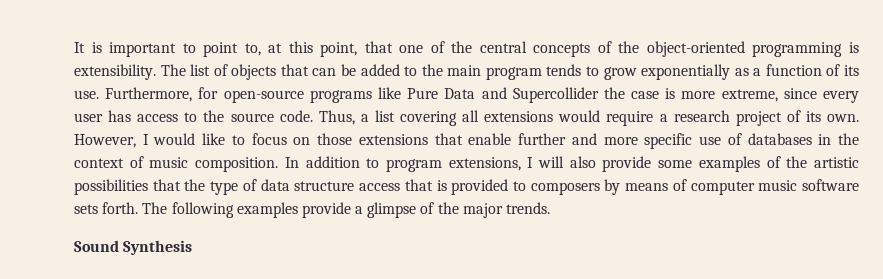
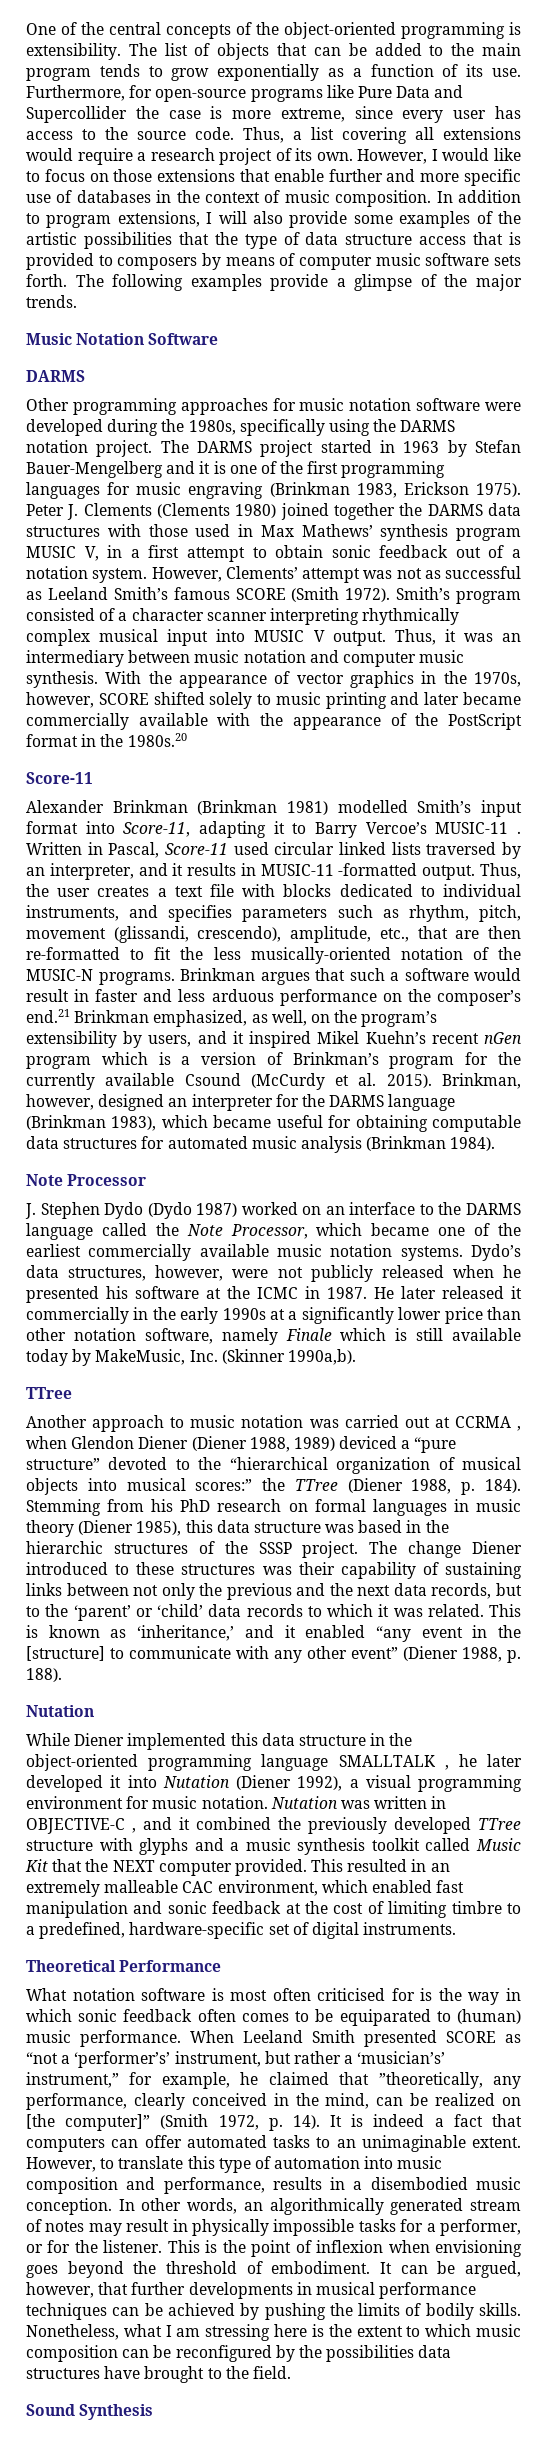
- It is important to point to, at this point, that one of the central concepts of the object-oriented programming is extensibility.
+ One of the central concepts of the object-oriented programming is extensibility.
+ Music Notation Software
+ DARMS
+ Other programming approaches for music notation software were developed during the 1980s, specifically using the DARMS notation project. The DARMS project started in 1963 by Stefan Bauer-Mengelberg and it is one of the first programming languages for music engraving (Brinkman 1983, Erickson 1975). Peter J. Clements (Clements 1980) joined together the DARMS data structures with those used in Max Mathews’ synthesis program MUSIC V, in a first attempt to obtain sonic feedback out of a notation system. However, Clements’ attempt was not as successful as Leeland Smith’s famous SCORE (Smith 1972). Smith’s program consisted of a character scanner interpreting rhythmically complex musical input into MUSIC V output. Thus, it was an intermediary between music notation and computer music synthesis. With the appearance of vector graphics in the 1970s, however, SCORE shifted solely to music printing and later became commercially available with the appearance of the PostScript format in the 1980s.20
+ Score-11
+ Alexander Brinkman (Brinkman 1981) modelled Smith’s input format into Score-11, adapting it to Barry Vercoe’s MUSIC-11 . Written in Pascal, Score-11 used circular linked lists traversed by an interpreter, and it results in MUSIC-11 -formatted output. Thus, the user creates a text file with blocks dedicated to individual instruments, and specifies parameters such as rhythm, pitch, movement (glissandi, crescendo), amplitude, etc., that are then re-formatted to fit the less musically-oriented notation of the MUSIC-N programs. Brinkman argues that such a software would result in faster and less arduous performance on the composer’s end.21 Brinkman emphasized, as well, on the program’s extensibility by users, and it inspired Mikel Kuehn’s recent nGen program which is a version of Brinkman’s program for the currently available Csound (McCurdy et al. 2015). Brinkman, however, designed an interpreter for the DARMS language (Brinkman 1983), which became useful for obtaining computable data structures for automated music analysis (Brinkman 1984).
+ Note Processor
+ J. Stephen Dydo (Dydo 1987) worked on an interface to the DARMS language called the Note Processor, which became one of the earliest commercially available music notation systems. Dydo’s data structures, however, were not publicly released when he presented his software at the ICMC in 1987. He later released it commercially in the early 1990s at a significantly lower price than other notation software, namely Finale which is still available today by MakeMusic, Inc. (Skinner 1990a,b).
+ TTree
+ Another approach to music notation was carried out at CCRMA , when Glendon Diener (Diener 1988, 1989) deviced a “pure structure” devoted to the “hierarchical organization of musical objects into musical scores:” the TTree (Diener 1988, p. 184). Stemming from his PhD research on formal languages in music theory (Diener 1985), this data structure was based in the hierarchic structures of the SSSP project. The change Diener introduced to these structures was their capability of sustaining links between not only the previous and the next data records, but to the ‘parent’ or ‘child’ data records to which it was related. This is known as ‘inheritance,’ and it enabled “any event in the [structure] to communicate with any other event” (Diener 1988, p. 188).
+ Nutation
+ While Diener implemented this data structure in the object-oriented programming language SMALLTALK , he later developed it into Nutation (Diener 1992), a visual programming environment for music notation. Nutation was written in OBJECTIVE-C , and it combined the previously developed TTree structure with glyphs and a music synthesis toolkit called Music Kit that the NEXT computer provided. This resulted in an extremely malleable CAC environment, which enabled fast manipulation and sonic feedback at the cost of limiting timbre to a predefined, hardware-specific set of digital instruments.
+ Theoretical Performance
+ What notation software is most often criticised for is the way in which sonic feedback often comes to be equiparated to (human) music performance. When Leeland Smith presented SCORE as “not a ‘performer’s’ instrument, but rather a ‘musician’s’ instrument,” for example, he claimed that ”theoretically, any performance, clearly conceived in the mind, can be realized on [the computer]” (Smith 1972, p. 14). It is indeed a fact that computers can offer automated tasks to an unimaginable extent. However, to translate this type of automation into music composition and performance, results in a disembodied music conception. In other words, an algorithmically generated stream of notes may result in physically impossible tasks for a performer, or for the listener. This is the point of inflexion when envisioning goes beyond the threshold of embodiment. It can be argued, however, that further developments in musical performance techniques can be achieved by pushing the limits of bodily skills. Nonetheless, what I am stressing here is the extent to which music composition can be reconfigured by the possibilities data structures have brought to the field.

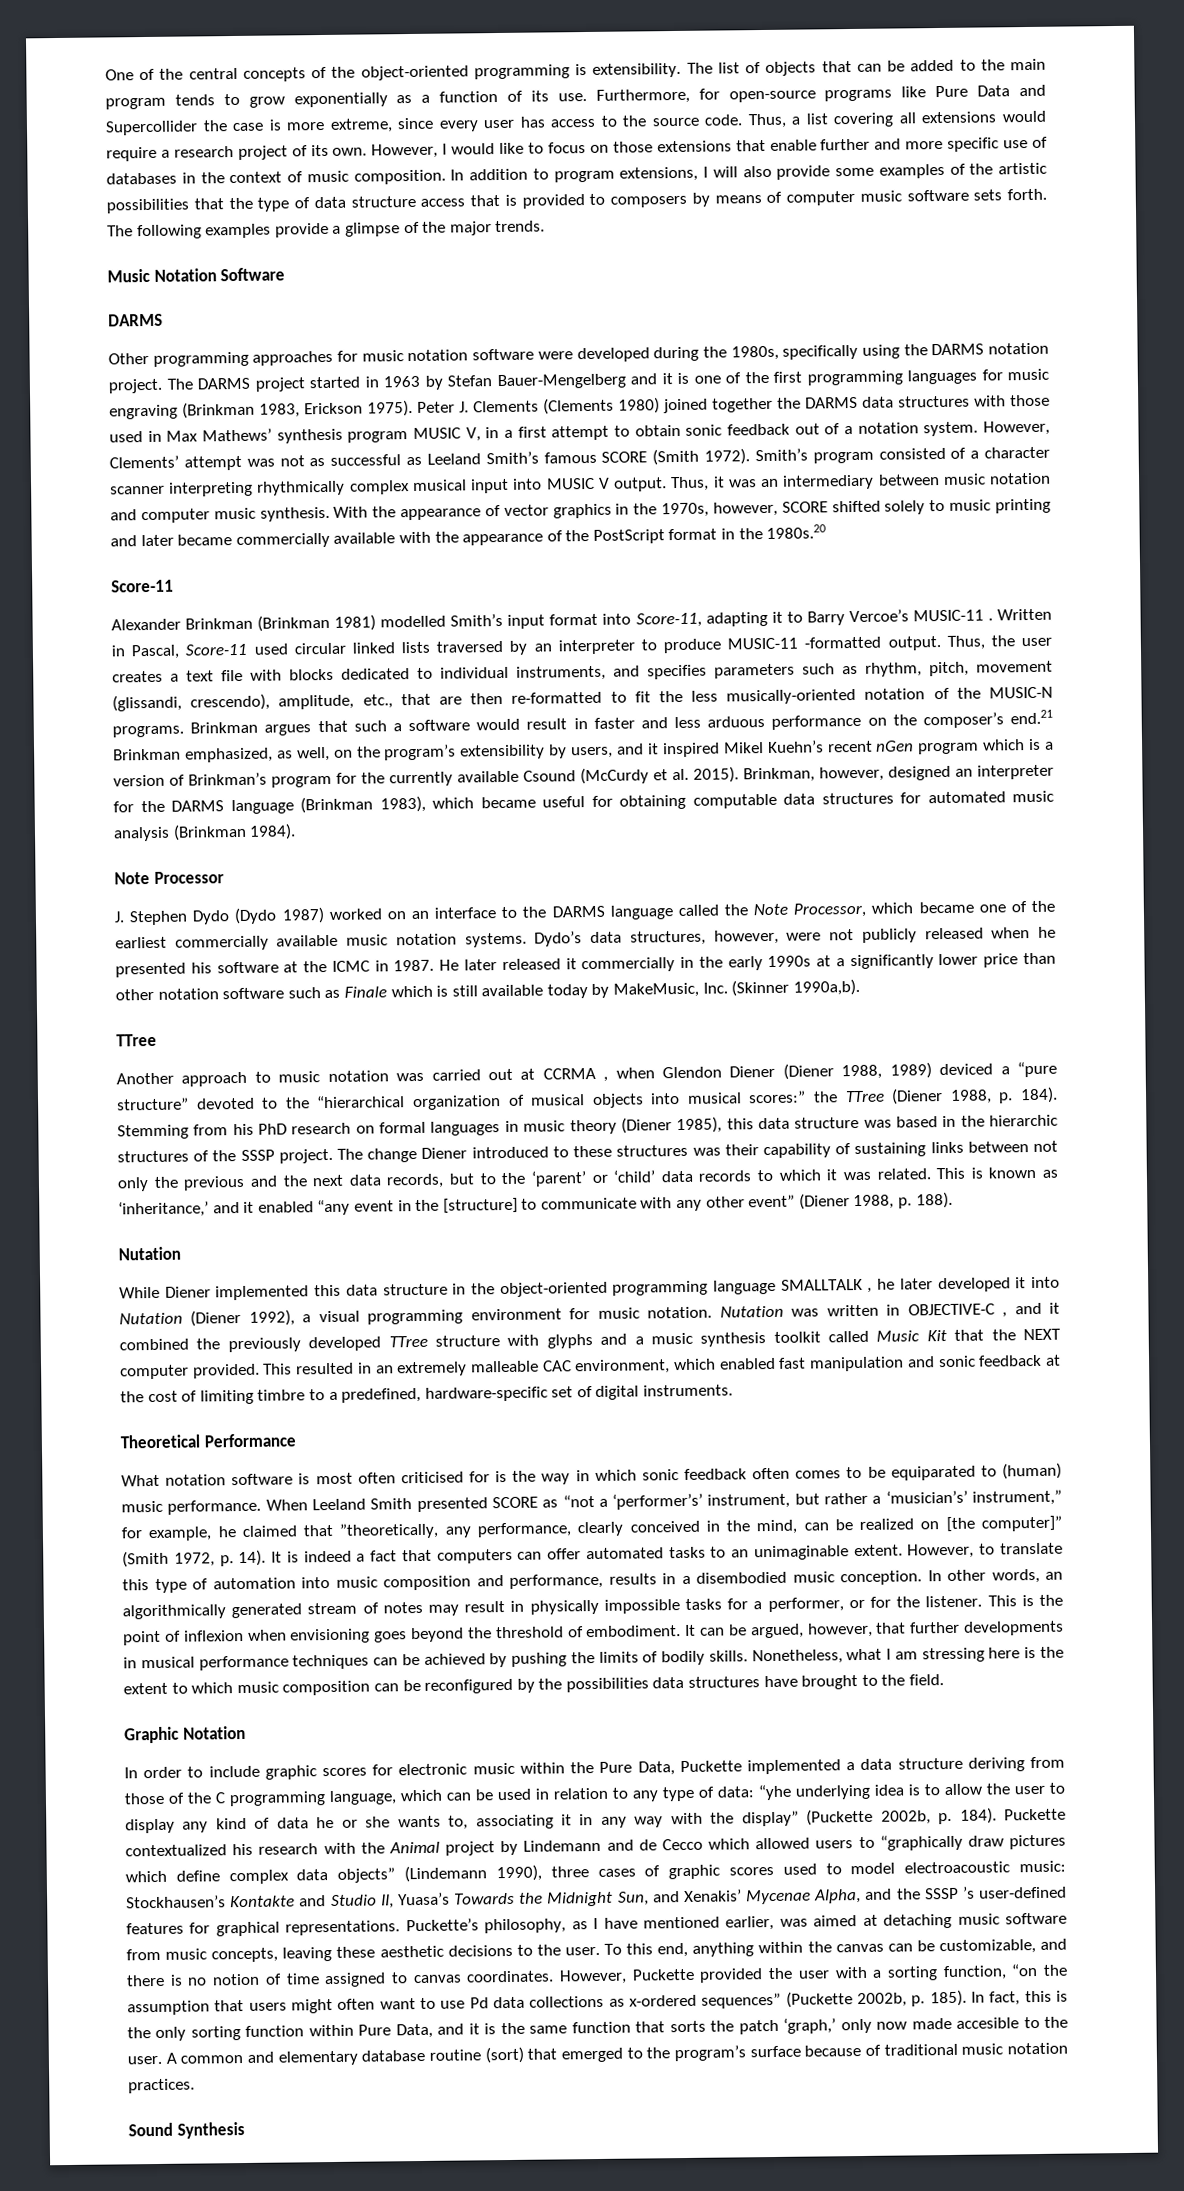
- Written in Pascal, Score-11 used circular linked lists traversed by an interpreter, and it results in MUSIC-11 -formatted output.
+ Written in Pascal, Score-11 used circular linked lists traversed by an interpreter to produce MUSIC-11 -formatted output.
- He later released it commercially in the early 1990s at a significantly lower price than other notation software, namely Finale which is still available today by MakeMusic, Inc. (Skinner 1990a,b).
+ He later released it commercially in the early 1990s at a significantly lower price than other notation software such as Finale which is still available today by MakeMusic, Inc. (Skinner 1990a,b).
+ Graphic Notation
+ In order to include graphic scores for electronic music within the Pure Data, Puckette implemented a data structure deriving from those of the C programming language, which can be used in relation to any type of data: “yhe underlying idea is to allow the user to display any kind of data he or she wants to, associating it in any way with the display” (Puckette 2002b, p. 184). Puckette contextualized his research with the Animal project by Lindemann and de Cecco which allowed users to “graphically draw pictures which define complex data objects” (Lindemann 1990), three cases of graphic scores used to model electroacoustic music: Stockhausen’s Kontakte and Studio II, Yuasa’s Towards the Midnight Sun, and Xenakis’ Mycenae Alpha, and the SSSP ’s user-defined features for graphical representations. Puckette’s philosophy, as I have mentioned earlier, was aimed at detaching music software from music concepts, leaving these aesthetic decisions to the user. To this end, anything within the canvas can be customizable, and there is no notion of time assigned to canvas coordinates. However, Puckette provided the user with a sorting function, “on the assumption that users might often want to use Pd data collections as x-ordered sequences” (Puckette 2002b, p. 185). In fact, this is the only sorting function within Pure Data, and it is the same function that sorts the patch ‘graph,’ only now made accesible to the user. A common and elementary database routine (sort) that emerged to the program’s surface because of traditional music notation practices.

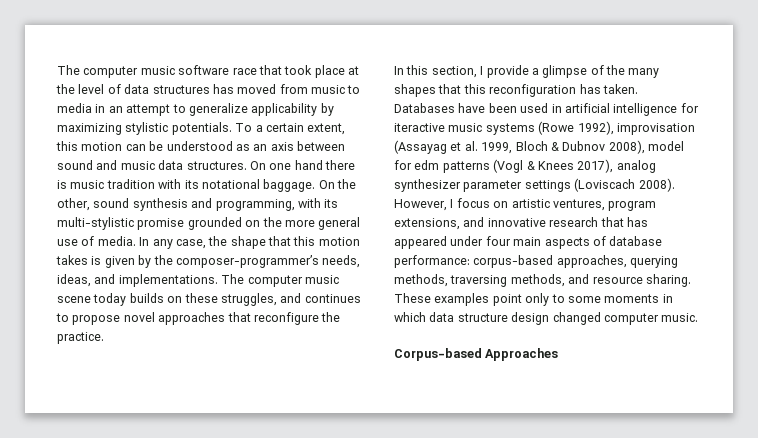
- One of the central concepts of the object-oriented programming is extensibility. The list of objects that can be added to the main program tends to grow exponentially as a function of its use. Furthermore, for open-source programs like Pure Data and Supercollider the case is more extreme, since every user has access to the source code. Thus, a list covering all extensions would require a research project of its own. However, I would like to focus on those extensions that enable further and more specific use of databases in the context of music composition. In addition to program extensions, I will also provide some examples of the artistic possibilities that the type of data structure access that is provided to composers by means of computer music software sets forth. The following examples provide a glimpse of the major trends.
- Music Notation Software
- DARMS
- Other programming approaches for music notation software were developed during the 1980s, specifically using the DARMS notation project. The DARMS project started in 1963 by Stefan Bauer-Mengelberg and it is one of the first programming languages for music engraving (Brinkman 1983, Erickson 1975). Peter J. Clements (Clements 1980) joined together the DARMS data structures with those used in Max Mathews’ synthesis program MUSIC V, in a first attempt to obtain sonic feedback out of a notation system. However, Clements’ attempt was not as successful as Leeland Smith’s famous SCORE (Smith 1972). Smith’s program consisted of a character scanner interpreting rhythmically complex musical input into MUSIC V output. Thus, it was an intermediary between music notation and computer music synthesis. With the appearance of vector graphics in the 1970s, however, SCORE shifted solely to music printing and later became commercially available with the appearance of the PostScript format in the 1980s.20
- Score-11
- Alexander Brinkman (Brinkman 1981) modelled Smith’s input format into Score-11, adapting it to Barry Vercoe’s MUSIC-11 . Written in Pascal, Score-11 used circular linked lists traversed by an interpreter to produce MUSIC-11 -formatted output. Thus, the user creates a text file with blocks dedicated to individual instruments, and specifies parameters such as rhythm, pitch, movement (glissandi, crescendo), amplitude, etc., that are then re-formatted to fit the less musically-oriented notation of the MUSIC-N programs. Brinkman argues that such a software would result in faster and less arduous performance on the composer’s end.21 Brinkman emphasized, as well, on the program’s extensibility by users, and it inspired Mikel Kuehn’s recent nGen program which is a version of Brinkman’s program for the currently available Csound (McCurdy et al. 2015). Brinkman, however, designed an interpreter for the DARMS language (Brinkman 1983), which became useful for obtaining computable data structures for automated music analysis (Brinkman 1984).
- Note Processor
- J. Stephen Dydo (Dydo 1987) worked on an interface to the DARMS language called the Note Processor, which became one of the earliest commercially available music notation systems. Dydo’s data structures, however, were not publicly released when he presented his software at the ICMC in 1987. He later released it commercially in the early 1990s at a significantly lower price than other notation software such as Finale which is still available today by MakeMusic, Inc. (Skinner 1990a,b).
- TTree
- Another approach to music notation was carried out at CCRMA , when Glendon Diener (Diener 1988, 1989) deviced a “pure structure” devoted to the “hierarchical organization of musical objects into musical scores:” the TTree (Diener 1988, p. 184). Stemming from his PhD research on formal languages in music theory (Diener 1985), this data structure was based in the hierarchic structures of the SSSP project. The change Diener introduced to these structures was their capability of sustaining links between not only the previous and the next data records, but to the ‘parent’ or ‘child’ data records to which it was related. This is known as ‘inheritance,’ and it enabled “any event in the [structure] to communicate with any other event” (Diener 1988, p. 188).
- Nutation
- While Diener implemented this data structure in the object-oriented programming language SMALLTALK , he later developed it into Nutation (Diener 1992), a visual programming environment for music notation. Nutation was written in OBJECTIVE-C , and it combined the previously developed TTree structure with glyphs and a music synthesis toolkit called Music Kit that the NEXT computer provided. This resulted in an extremely malleable CAC environment, which enabled fast manipulation and sonic feedback at the cost of limiting timbre to a predefined, hardware-specific set of digital instruments.
- Theoretical Performance
- What notation software is most often criticised for is the way in which sonic feedback often comes to be equiparated to (human) music performance. When Leeland Smith presented SCORE as “not a ‘performer’s’ instrument, but rather a ‘musician’s’ instrument,” for example, he claimed that ”theoretically, any performance, clearly conceived in the mind, can be realized on [the computer]” (Smith 1972, p. 14). It is indeed a fact that computers can offer automated tasks to an unimaginable extent. However, to translate this type of automation into music composition and performance, results in a disembodied music conception. In other words, an algorithmically generated stream of notes may result in physically impossible tasks for a performer, or for the listener. This is the point of inflexion when envisioning goes beyond the threshold of embodiment. It can be argued, however, that further developments in musical performance techniques can be achieved by pushing the limits of bodily skills. Nonetheless, what I am stressing here is the extent to which music composition can be reconfigured by the possibilities data structures have brought to the field.
- Graphic Notation
- In order to include graphic scores for electronic music within the Pure Data, Puckette implemented a data structure deriving from those of the C programming language, which can be used in relation to any type of data: “yhe underlying idea is to allow the user to display any kind of data he or she wants to, associating it in any way with the display” (Puckette 2002b, p. 184). Puckette contextualized his research with the Animal project by Lindemann and de Cecco which allowed users to “graphically draw pictures which define complex data objects” (Lindemann 1990), three cases of graphic scores used to model electroacoustic music: Stockhausen’s Kontakte and Studio II, Yuasa’s Towards the Midnight Sun, and Xenakis’ Mycenae Alpha, and the SSSP ’s user-defined features for graphical representations. Puckette’s philosophy, as I have mentioned earlier, was aimed at detaching music software from music concepts, leaving these aesthetic decisions to the user. To this end, anything within the canvas can be customizable, and there is no notion of time assigned to canvas coordinates. However, Puckette provided the user with a sorting function, “on the assumption that users might often want to use Pd data collections as x-ordered sequences” (Puckette 2002b, p. 185). In fact, this is the only sorting function within Pure Data, and it is the same function that sorts the patch ‘graph,’ only now made accesible to the user. A common and elementary database routine (sort) that emerged to the program’s surface because of traditional music notation practices.
- Sound Synthesis
+ The computer music software race that took place at the level of data structures has moved from music to media in an attempt to generalize applicability by maximizing stylistic potentials. To a certain extent, this motion can be understood as an axis between sound and music data structures. On one hand there is music tradition with its notational baggage. On the other, sound synthesis and programming, with its multi-stylistic promise grounded on the more general use of media. In any case, the shape that this motion takes is given by the composer-programmer’s needs, ideas, and implementations. The computer music scene today builds on these struggles, and continues to propose novel approaches that reconfigure the practice.
+ In this section, I provide a glimpse of the many shapes that this reconfiguration has taken. Databases have been used in artificial intelligence for iteractive music systems (Rowe 1992), improvisation (Assayag et al. 1999, Bloch & Dubnov 2008), model for edm patterns (Vogl & Knees 2017), analog synthesizer parameter settings (Loviscach 2008). However, I focus on artistic ventures, program extensions, and innovative research that has appeared under four main aspects of database performance: corpus-based approaches, querying methods, traversing methods, and resource sharing. These examples point only to some moments in which data structure design changed computer music.
+ Corpus-based Approaches

